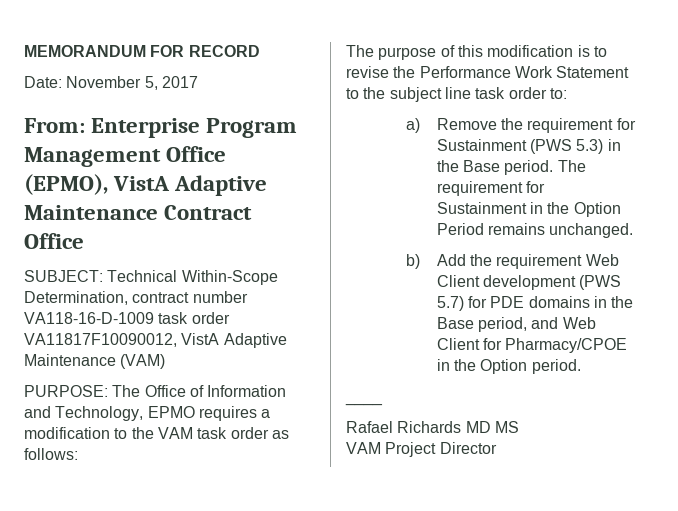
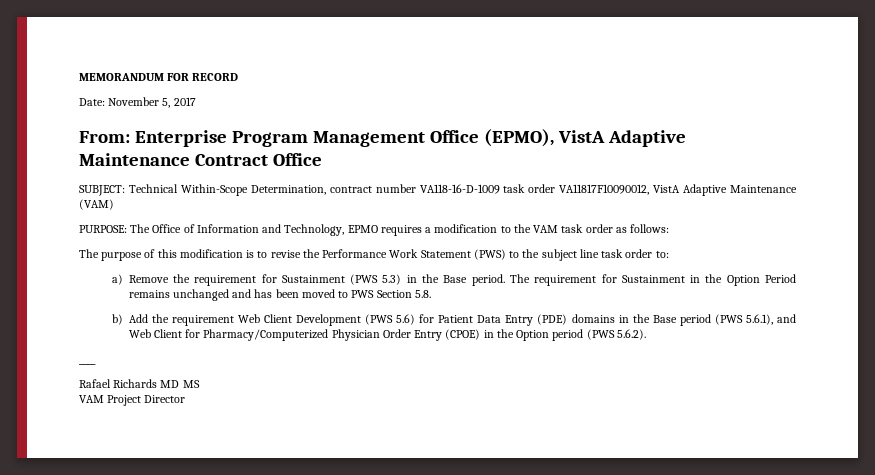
- The purpose of this modification is to revise the Performance Work Statement to the subject line task order to:
+ The purpose of this modification is to revise the Performance Work Statement (PWS) to the subject line task order to:
- The requirement for Sustainment in the Option Period remains unchanged.
+ The requirement for Sustainment in the Option Period remains unchanged and has been moved to PWS Section 5.8.
- b) Add the requirement Web Client development (PWS 5.7) for PDE domains in the Base period, and Web Client for Pharmacy/CPOE in the Option period.
+ b) Add the requirement Web Client Development (PWS 5.6) for Patient Data Entry (PDE) domains in the Base period (PWS 5.6.1), and Web Client for Pharmacy/Computerized Physician Order Entry (CPOE) in the Option period (PWS 5.6.2).

